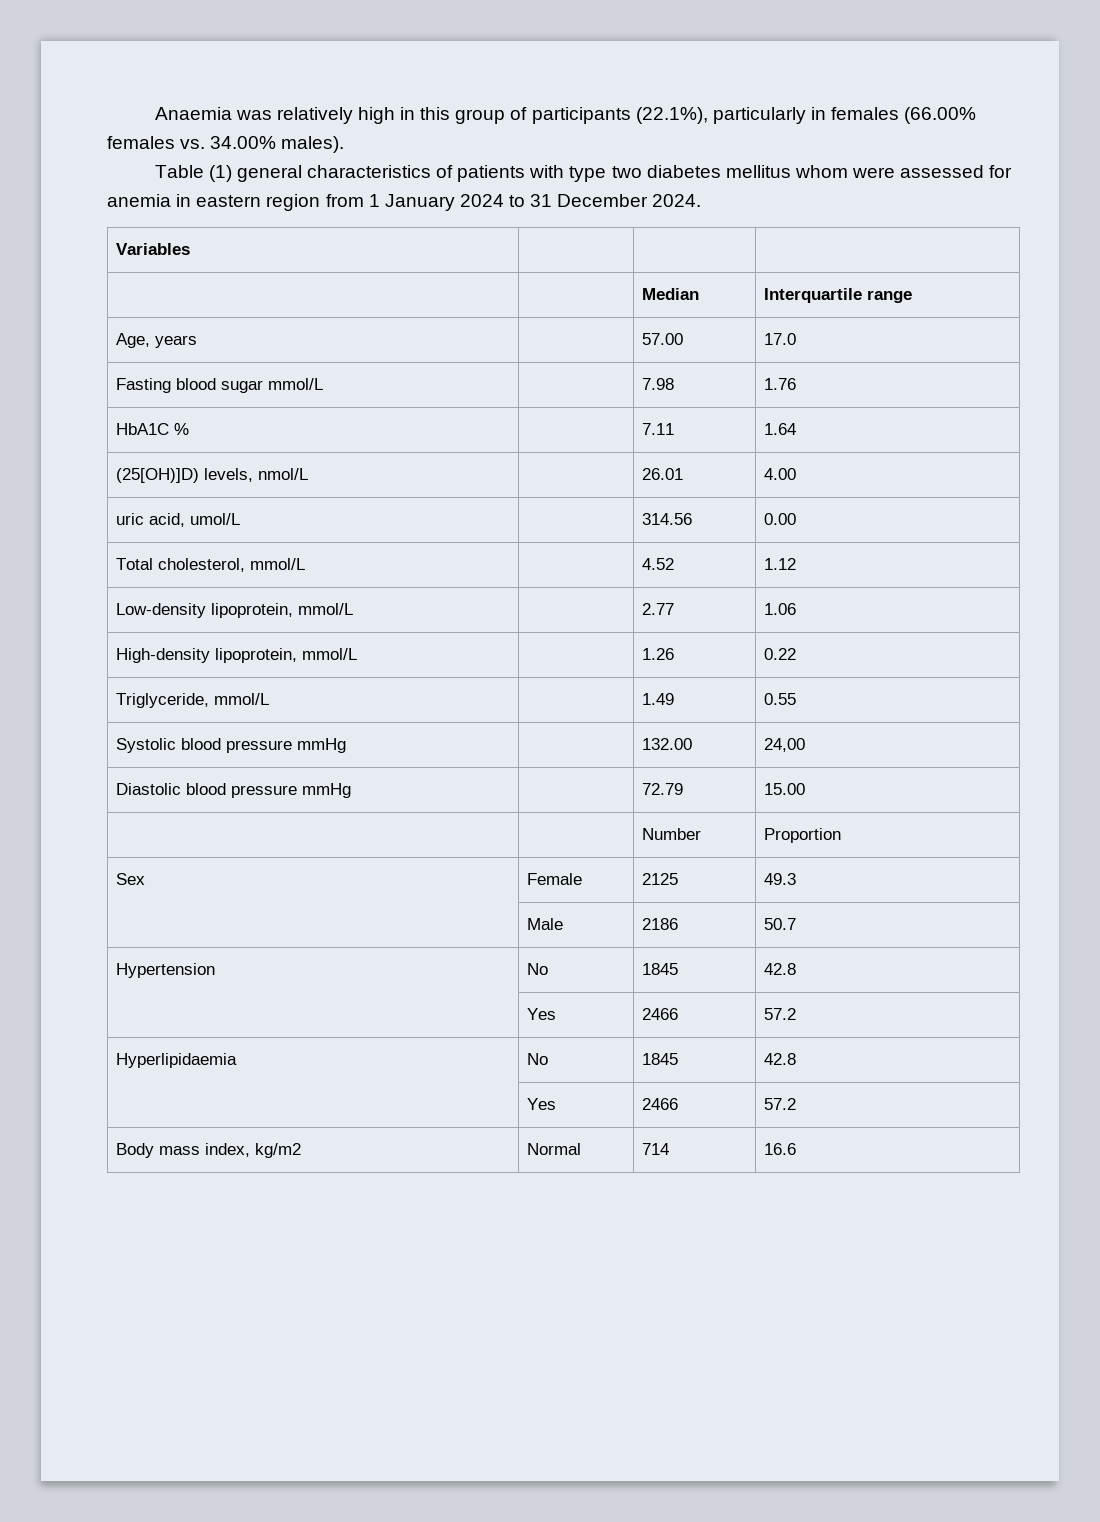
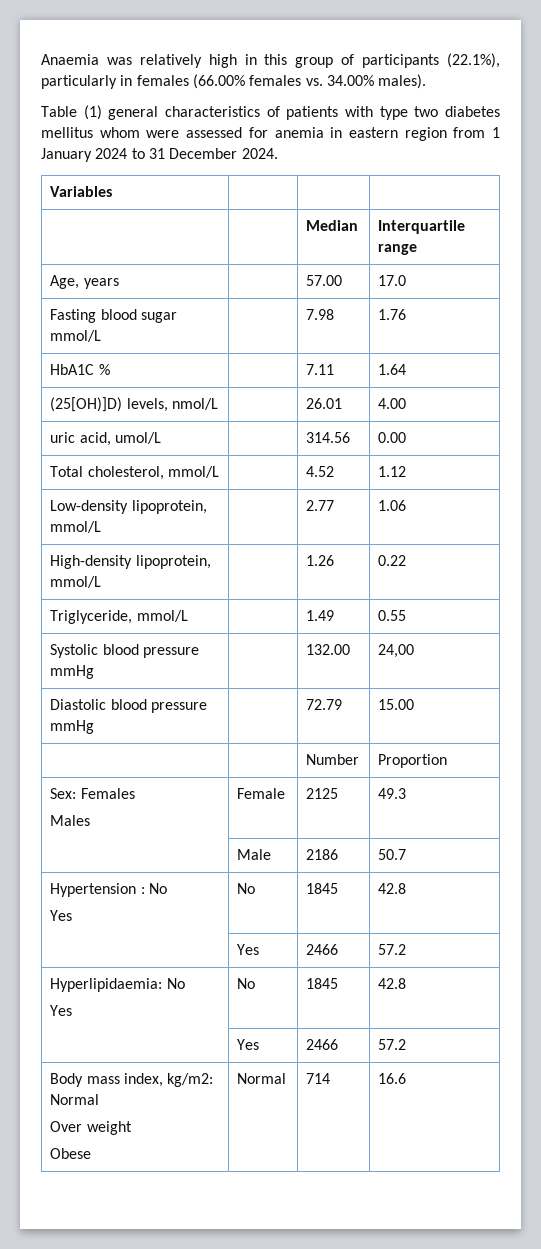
- Sex | Female | 2125 | 49.3
+ Sex: Females
+ Males | Female | 2125 | 49.3
- Hypertension | No | 1845 | 42.8
+ Hypertension : No
+ Yes | No | 1845 | 42.8
  | Yes | 2466 | 57.2
- Hyperlipidaemia | No | 1845 | 42.8
+ Hyperlipidaemia: No
+ Yes | No | 1845 | 42.8
- Body mass index, kg/m2 | Normal | 714 | 16.6
+ Body mass index, kg/m2: Normal
+ Over weight
+ Obese | Normal | 714 | 16.6

